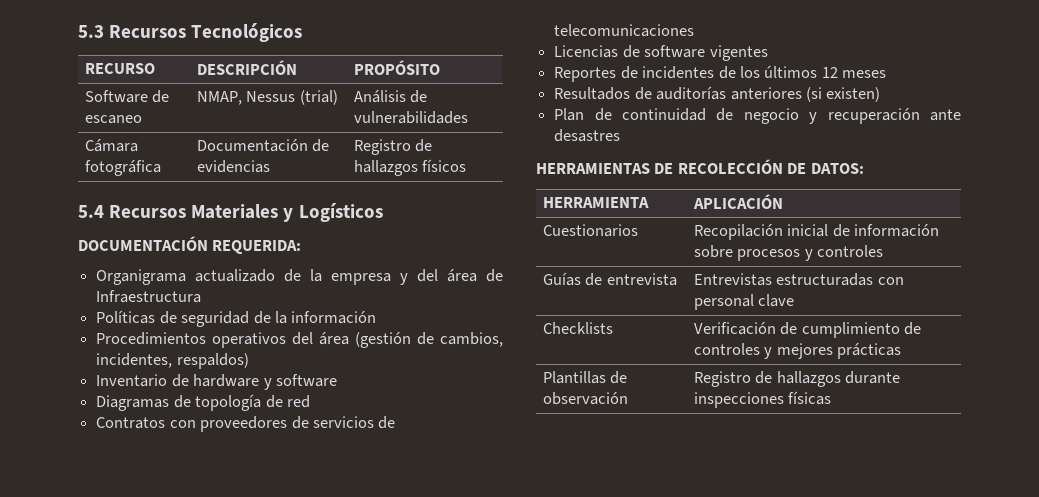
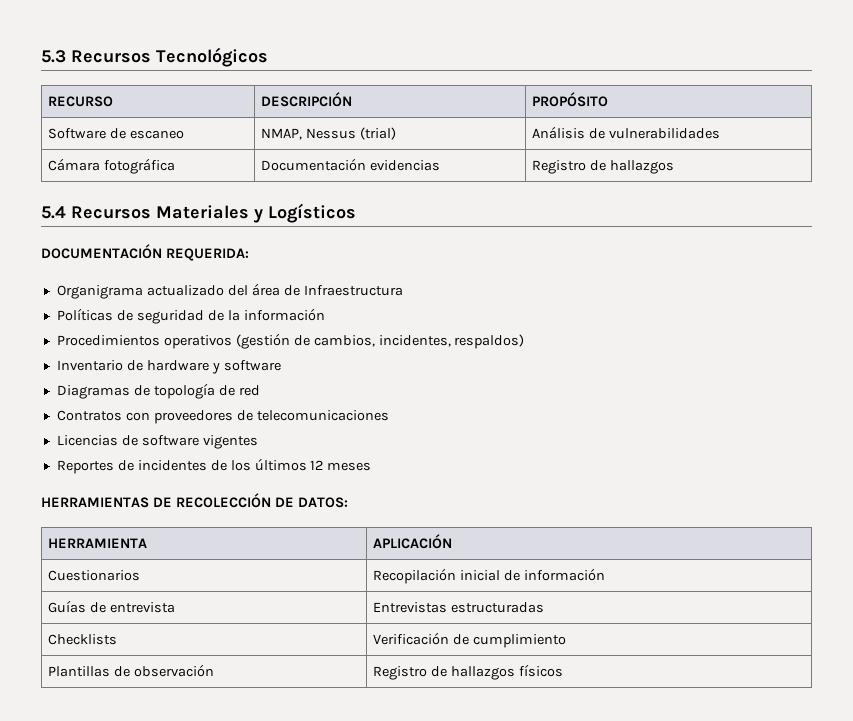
- Cámara fotográfica | Documentación de evidencias | Registro de hallazgos físicos
+ Cámara fotográfica | Documentación evidencias | Registro de hallazgos
- Organigrama actualizado de la empresa y del área de Infraestructura
+ Organigrama actualizado del área de Infraestructura
- Procedimientos operativos del área (gestión de cambios, incidentes, respaldos)
+ Procedimientos operativos (gestión de cambios, incidentes, respaldos)
- Contratos con proveedores de servicios de telecomunicaciones
+ Contratos con proveedores de telecomunicaciones
- Resultados de auditorías anteriores (si existen)
- Plan de continuidad de negocio y recuperación ante desastres
- Cuestionarios | Recopilación inicial de información sobre procesos y controles
+ Cuestionarios | Recopilación inicial de información
- Guías de entrevista | Entrevistas estructuradas con personal clave
+ Guías de entrevista | Entrevistas estructuradas
- Checklists | Verificación de cumplimiento de controles y mejores prácticas
+ Checklists | Verificación de cumplimiento
- Plantillas de observación | Registro de hallazgos durante inspecciones físicas
+ Plantillas de observación | Registro de hallazgos físicos

